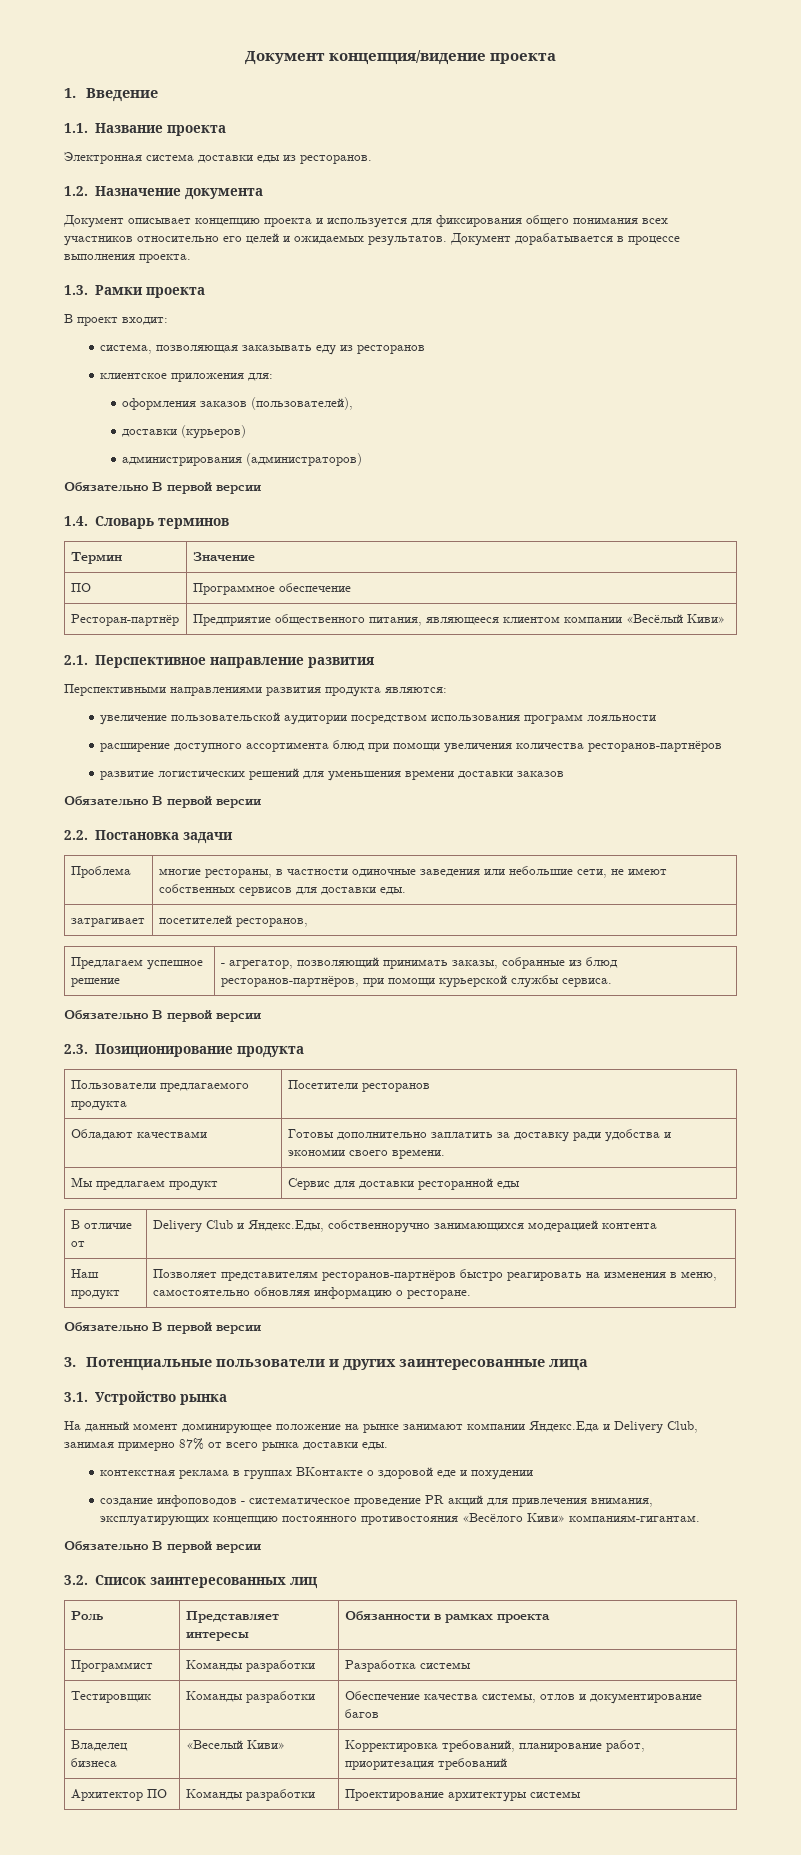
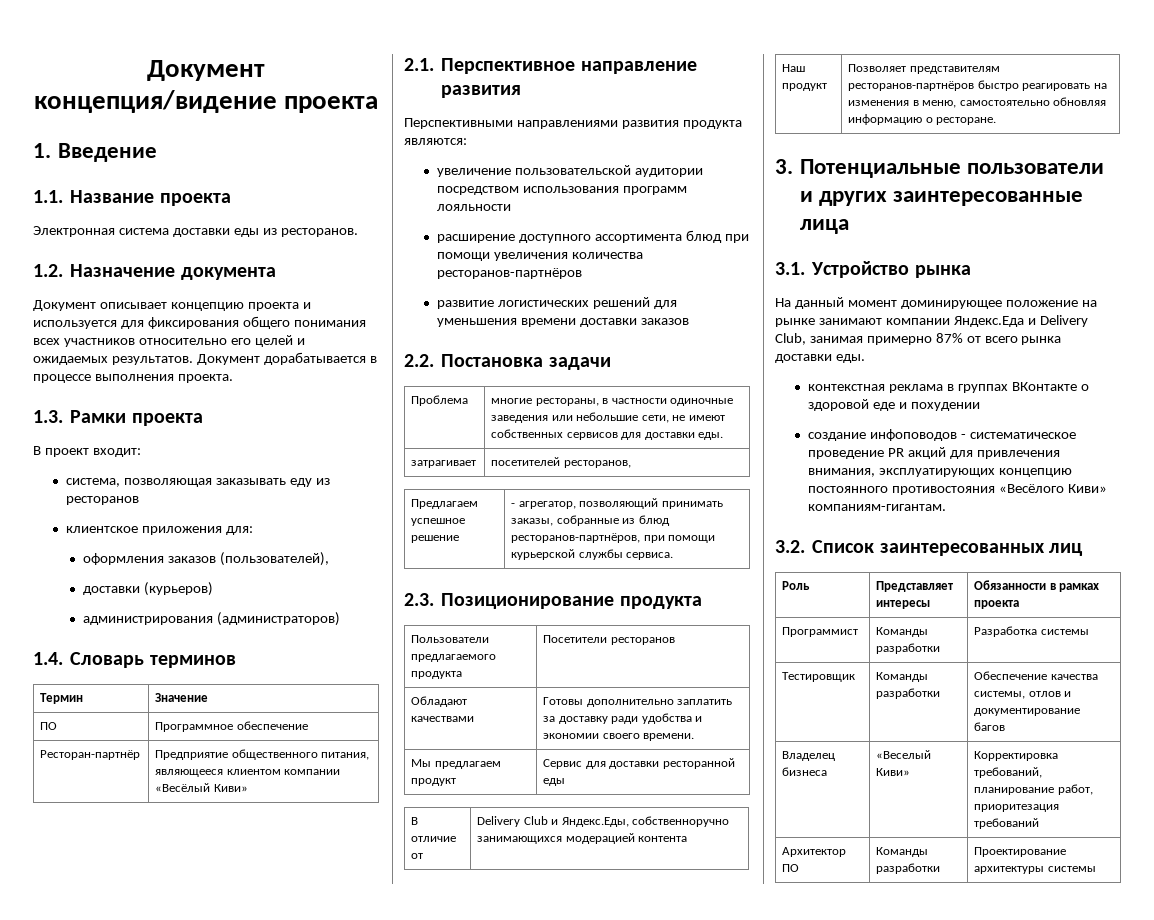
  администрирования (администраторов)
- Обязательно В первой версии
  развитие логистических решений для уменьшения времени доставки заказов
- Обязательно В первой версии
  Предлагаем успешное решение | - агрегатор, позволяющий принимать заказы, собранные из блюд ресторанов-партнёров, при помощи курьерской службы сервиса.
- Обязательно В первой версии
  Наш продукт | Позволяет представителям ресторанов-партнёров быстро реагировать на изменения в меню, самостоятельно обновляя информацию о ресторане.
- Обязательно В первой версии
  создание инфоповодов - систематическое проведение PR акций для привлечения внимания, эксплуатирующих концепцию постоянного противостояния «Весёлого Киви» компаниям-гигантам.
- Обязательно В первой версии

